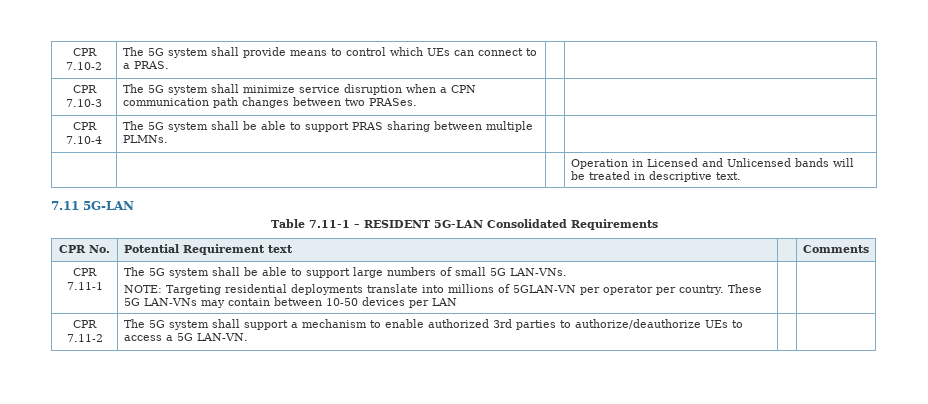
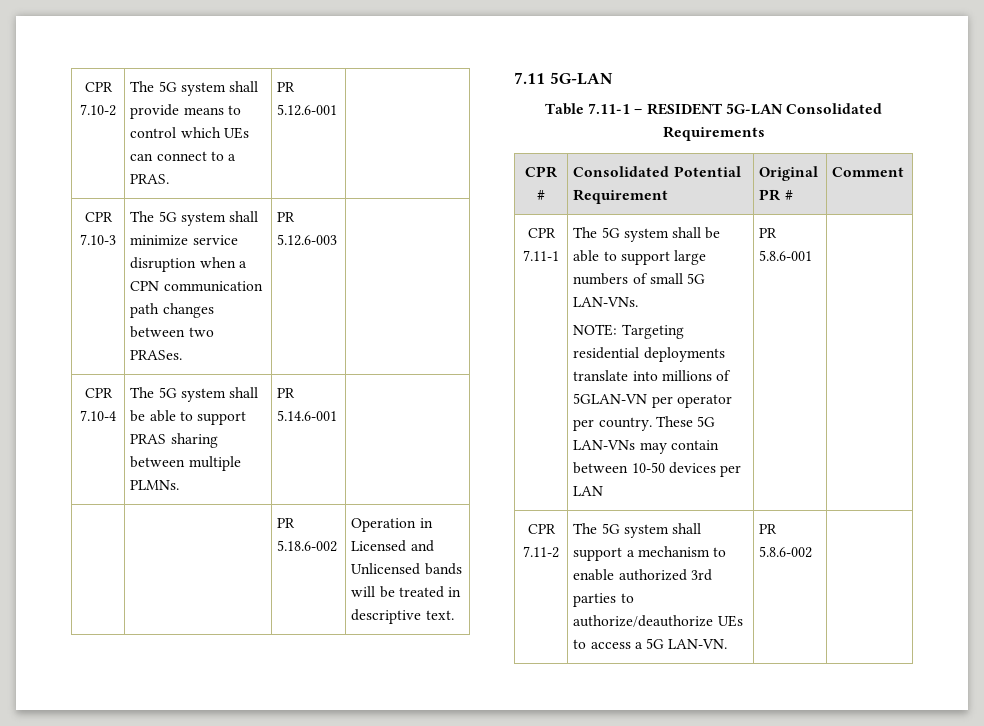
- CPR 7.10-2 | The 5G system shall provide means to control which UEs can connect to a PRAS. | |
+ CPR 7.10-2 | The 5G system shall provide means to control which UEs can connect to a PRAS. | PR 5.12.6-001 |
- CPR 7.10-3 | The 5G system shall minimize service disruption when a CPN communication path changes between two PRASes. | |
+ CPR 7.10-3 | The 5G system shall minimize service disruption when a CPN communication path changes between two PRASes. | PR 5.12.6-003 |
- CPR 7.10-4 | The 5G system shall be able to support PRAS sharing between multiple PLMNs. | |
- | | | Operation in Licensed and Unlicensed bands will be treated in descriptive text.
+ CPR 7.10-4 | The 5G system shall be able to support PRAS sharing between multiple PLMNs. | PR 5.14.6-001 |
+ | | PR 5.18.6-002 | Operation in Licensed and Unlicensed bands will be treated in descriptive text.
- CPR No. | Potential Requirement text | | Comments
+ CPR # | Consolidated Potential Requirement | Original PR # | Comment
+ PR 5.8.6-001
- CPR 7.11-2 | The 5G system shall support a mechanism to enable authorized 3rd parties to authorize/deauthorize UEs to access a 5G LAN-VN. | |
+ CPR 7.11-2 | The 5G system shall support a mechanism to enable authorized 3rd parties to authorize/deauthorize UEs to access a 5G LAN-VN. | PR 5.8.6-002 |

